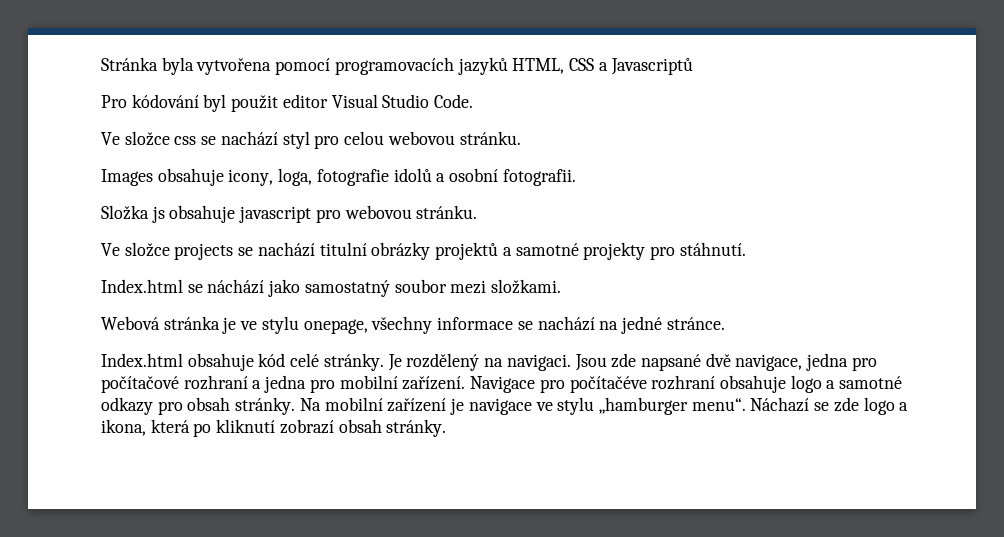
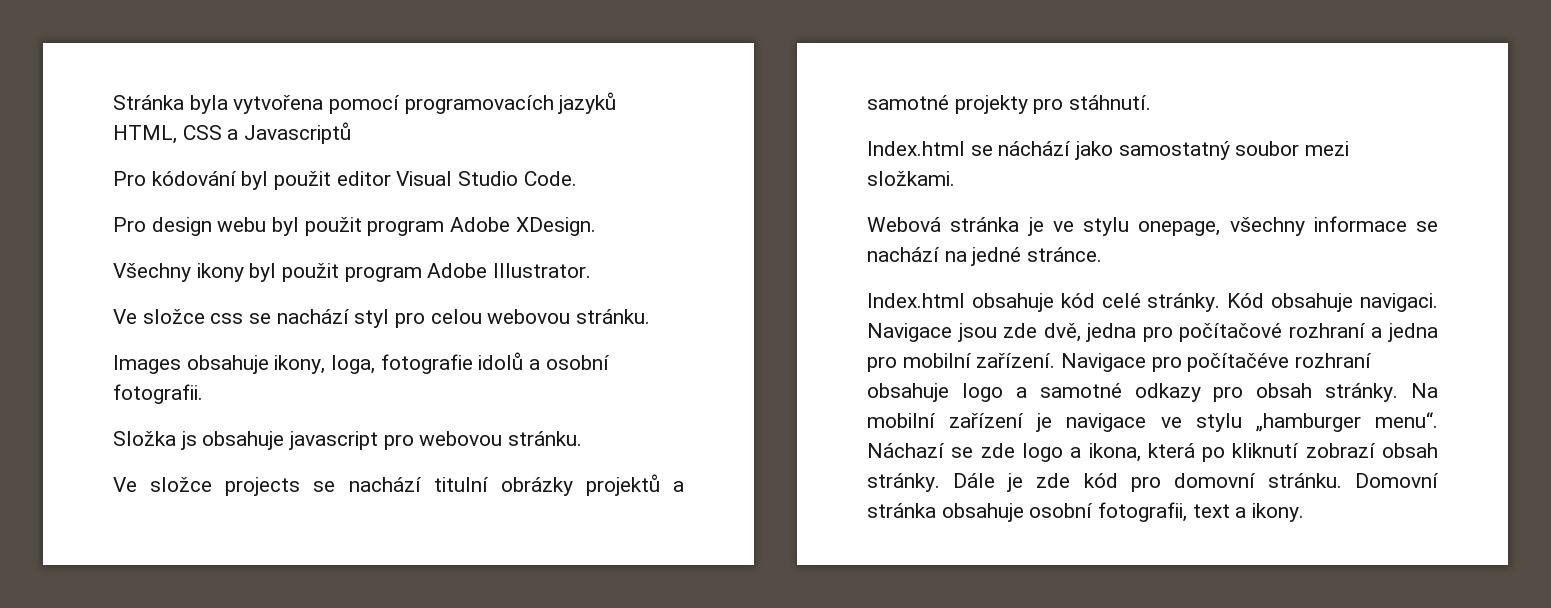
+ Pro design webu byl použit program Adobe XDesign.
+ Všechny ikony byl použit program Adobe Illustrator.
- Images obsahuje icony, loga, fotografie idolů a osobní fotografii.
+ Images obsahuje ikony, loga, fotografie idolů a osobní fotografii.
- Je rozdělený na navigaci. Jsou zde napsané dvě navigace, jedna pro počítačové rozhraní a jedna pro mobilní zařízení.
+ Kód obsahuje navigaci. Navigace jsou zde dvě, jedna pro počítačové rozhraní a jedna pro mobilní zařízení.
+ Dále je zde kód pro domovní stránku. Domovní stránka obsahuje osobní fotografii, text a ikony.

